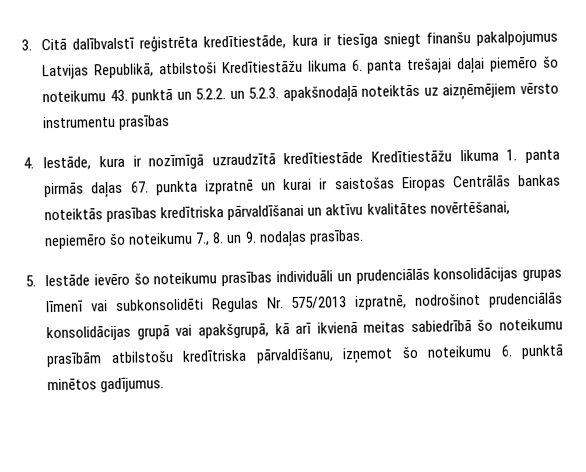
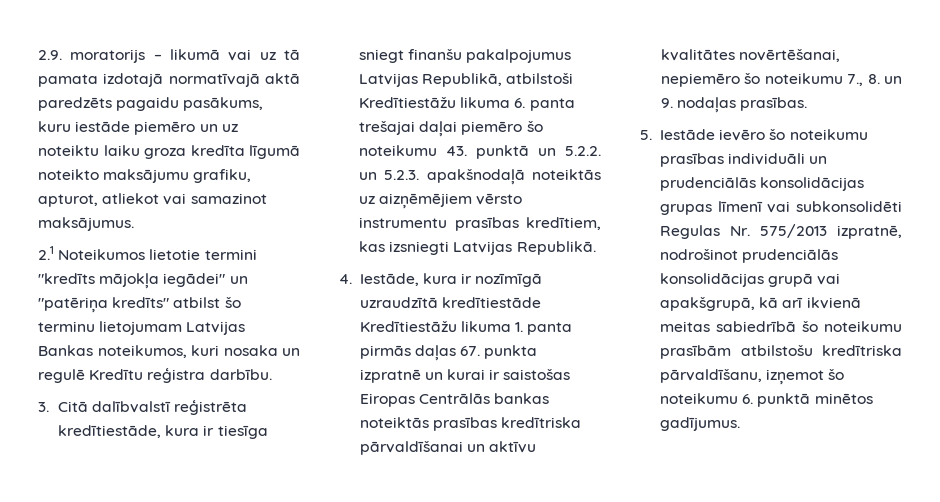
+ 2.9. moratorijs – likumā vai uz tā pamata izdotajā normatīvajā aktā paredzēts pagaidu pasākums, kuru iestāde piemēro un uz noteiktu laiku groza kredīta līgumā noteikto maksājumu grafiku, apturot, atliekot vai samazinot maksājumus.
+ 2.1 Noteikumos lietotie termini "kredīts mājokļa iegādei" un "patēriņa kredīts" atbilst šo terminu lietojumam Latvijas Bankas noteikumos, kuri nosaka un regulē Kredītu reģistra darbību.
- 3. Citā dalībvalstī reģistrēta kredītiestāde, kura ir tiesīga sniegt finanšu pakalpojumus Latvijas Republikā, atbilstoši Kredītiestāžu likuma 6. panta trešajai daļai piemēro šo noteikumu 43. punktā un 5.2.2. un 5.2.3. apakšnodaļā noteiktās uz aizņēmējiem vērsto instrumentu prasības
+ 3. Citā dalībvalstī reģistrēta kredītiestāde, kura ir tiesīga sniegt finanšu pakalpojumus Latvijas Republikā, atbilstoši Kredītiestāžu likuma 6. panta trešajai daļai piemēro šo noteikumu 43. punktā un 5.2.2. un 5.2.3. apakšnodaļā noteiktās uz aizņēmējiem vērsto instrumentu prasības kredītiem, kas izsniegti Latvijas Republikā.

